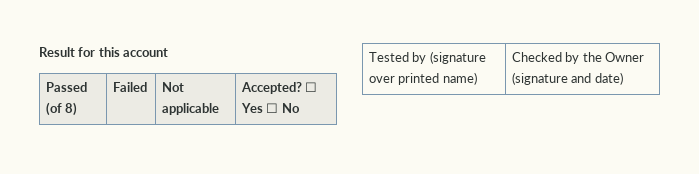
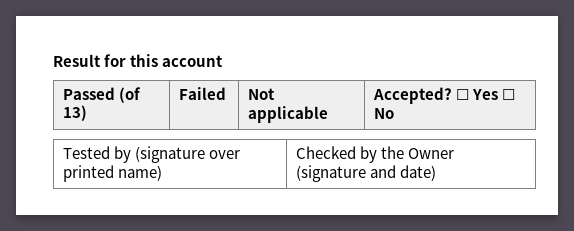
- Passed (of 8) | Failed | Not applicable | Accepted? ☐ Yes ☐ No
+ Passed (of 13) | Failed | Not applicable | Accepted? ☐ Yes ☐ No

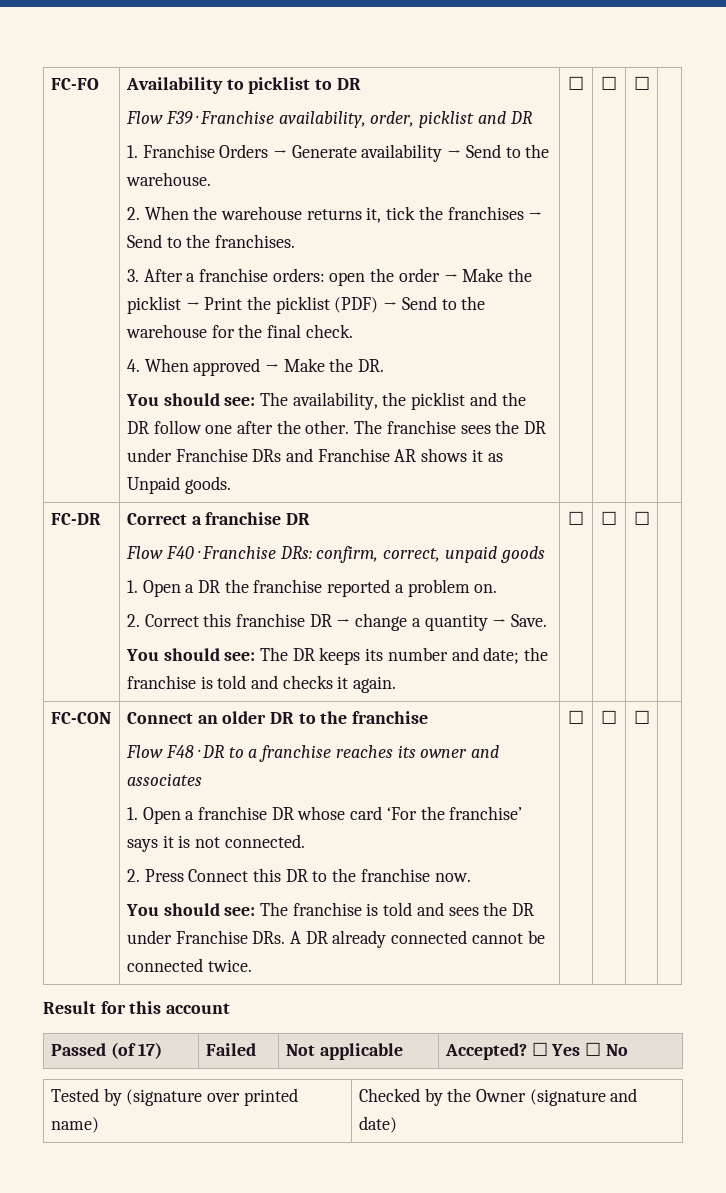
+ FC-FO | Availability to picklist to DR
+ Flow F39 · Franchise availability, order, picklist and DR
+ 1. Franchise Orders → Generate availability → Send to the warehouse.
+ 2. When the warehouse returns it, tick the franchises → Send to the franchises.
+ 3. After a franchise orders: open the order → Make the picklist → Print the picklist (PDF) → Send to the warehouse for the final check.
+ 4. When approved → Make the DR.
+ You should see: The availability, the picklist and the DR follow one after the other. The franchise sees the DR under Franchise DRs and Franchise AR shows it as Unpaid goods. | ☐ | ☐ | ☐ |
+ FC-DR | Correct a franchise DR
+ Flow F40 · Franchise DRs: confirm, correct, unpaid goods
+ 1. Open a DR the franchise reported a problem on.
+ 2. Correct this franchise DR → change a quantity → Save.
+ You should see: The DR keeps its number and date; the franchise is told and checks it again. | ☐ | ☐ | ☐ |
+ FC-CON | Connect an older DR to the franchise
+ Flow F48 · DR to a franchise reaches its owner and associates
+ 1. Open a franchise DR whose card ‘For the franchise’ says it is not connected.
+ 2. Press Connect this DR to the franchise now.
+ You should see: The franchise is told and sees the DR under Franchise DRs. A DR already connected cannot be connected twice. | ☐ | ☐ | ☐
- Passed (of 13) | Failed | Not applicable | Accepted? ☐ Yes ☐ No
+ Passed (of 17) | Failed | Not applicable | Accepted? ☐ Yes ☐ No

